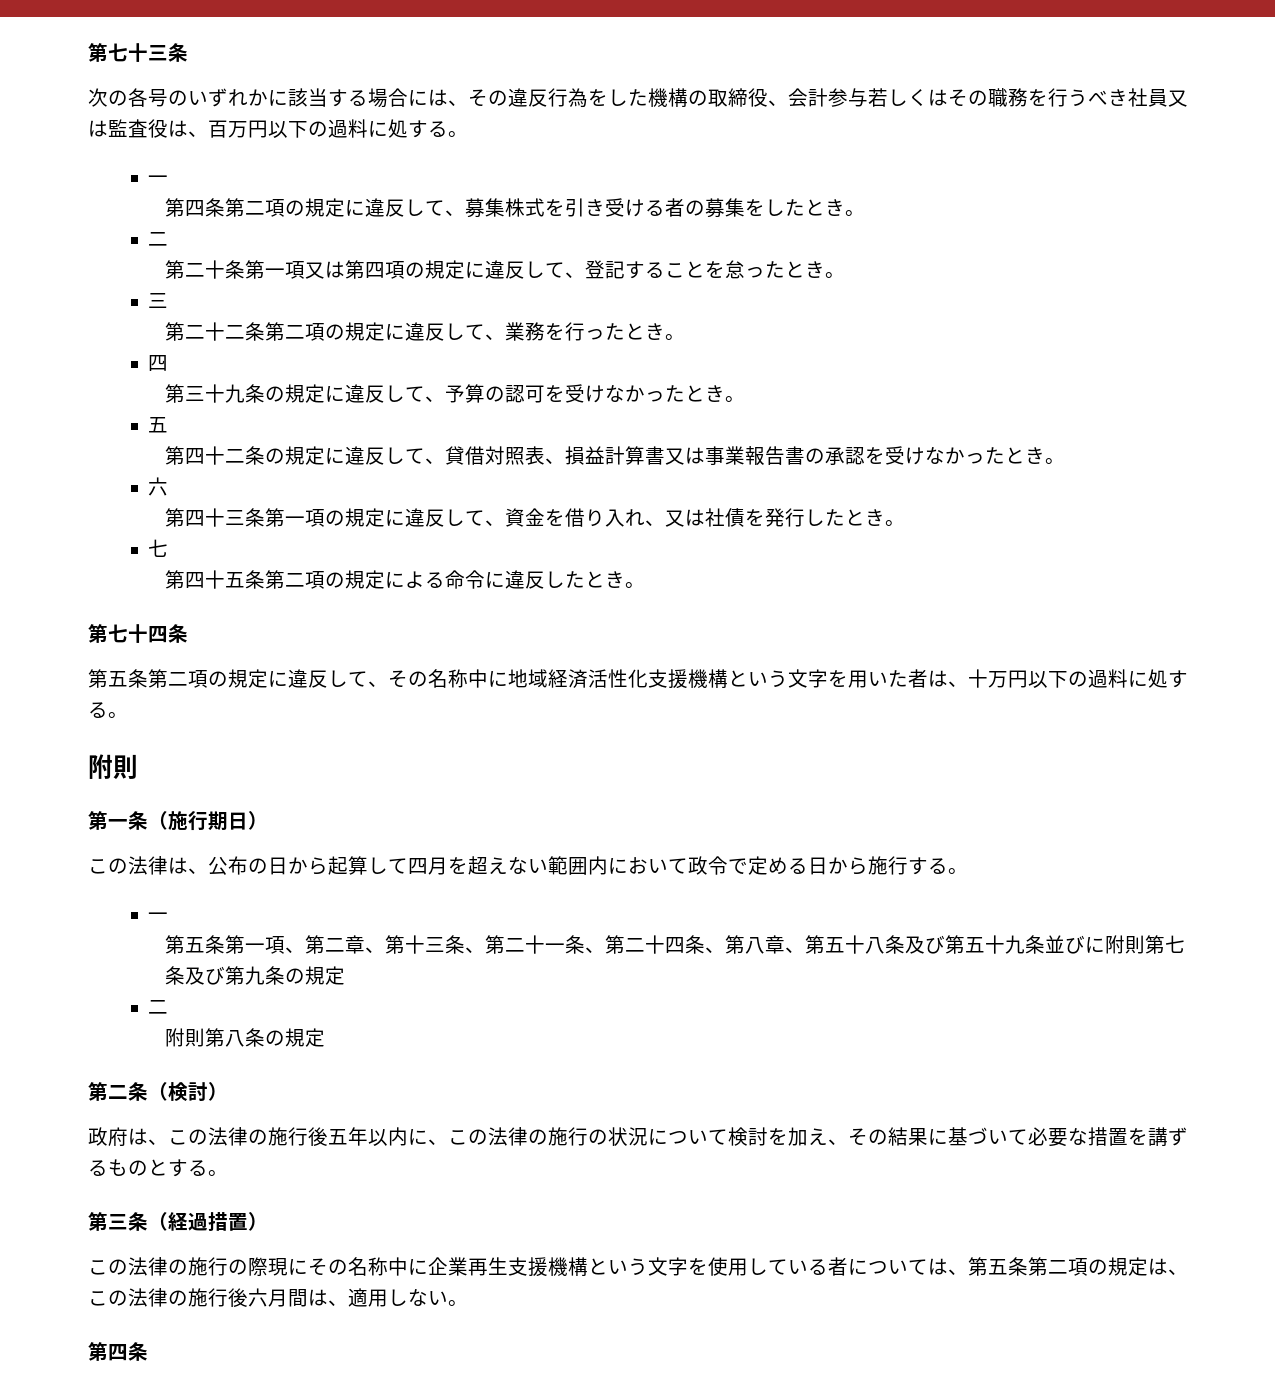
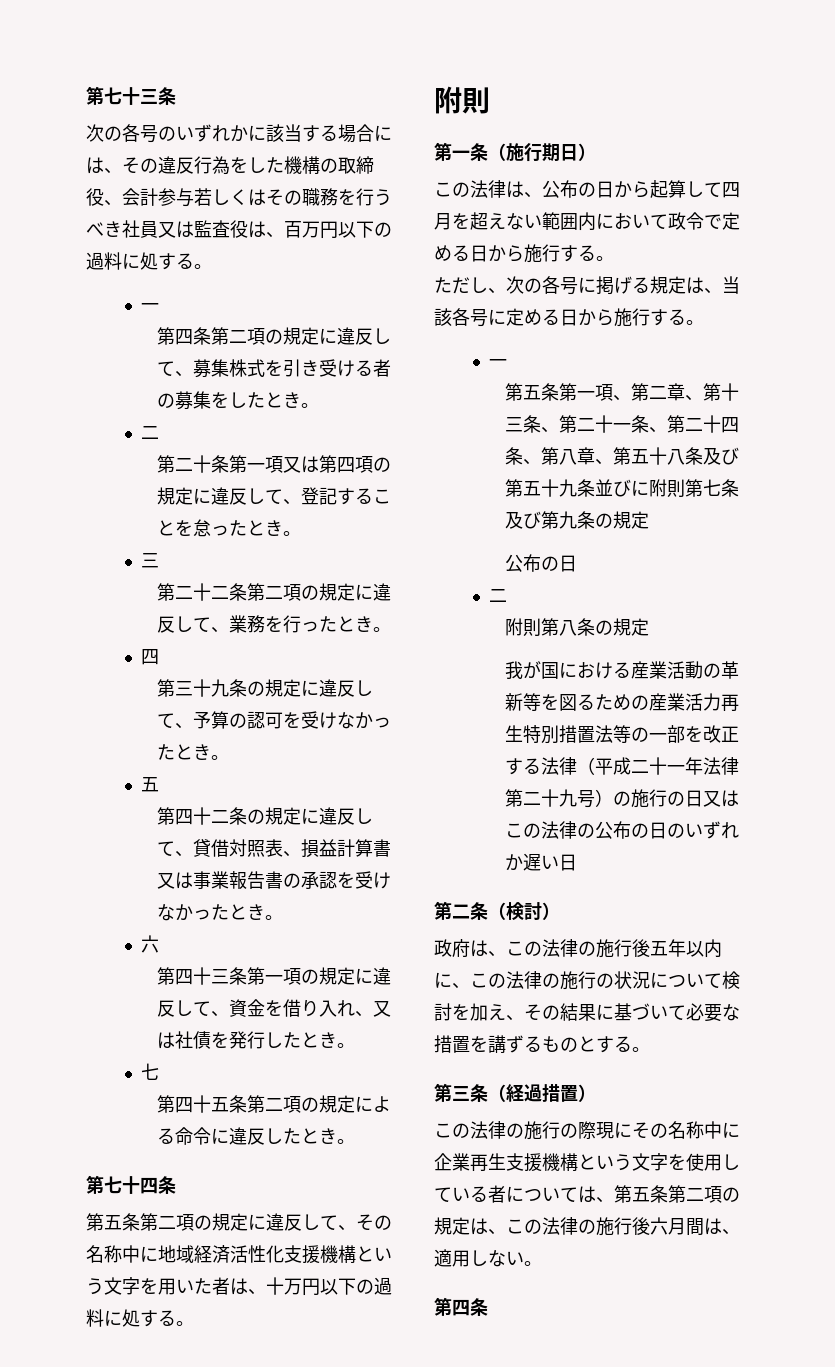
+ ただし、次の各号に掲げる規定は、当該各号に定める日から施行する。
  第五条第一項、第二章、第十三条、第二十一条、第二十四条、第八章、第五十八条及び第五十九条並びに附則第七条及び第九条の規定
+ 公布の日
+ 我が国における産業活動の革新等を図るための産業活力再生特別措置法等の一部を改正する法律（平成二十一年法律第二十九号）の施行の日又はこの法律の公布の日のいずれか遅い日

